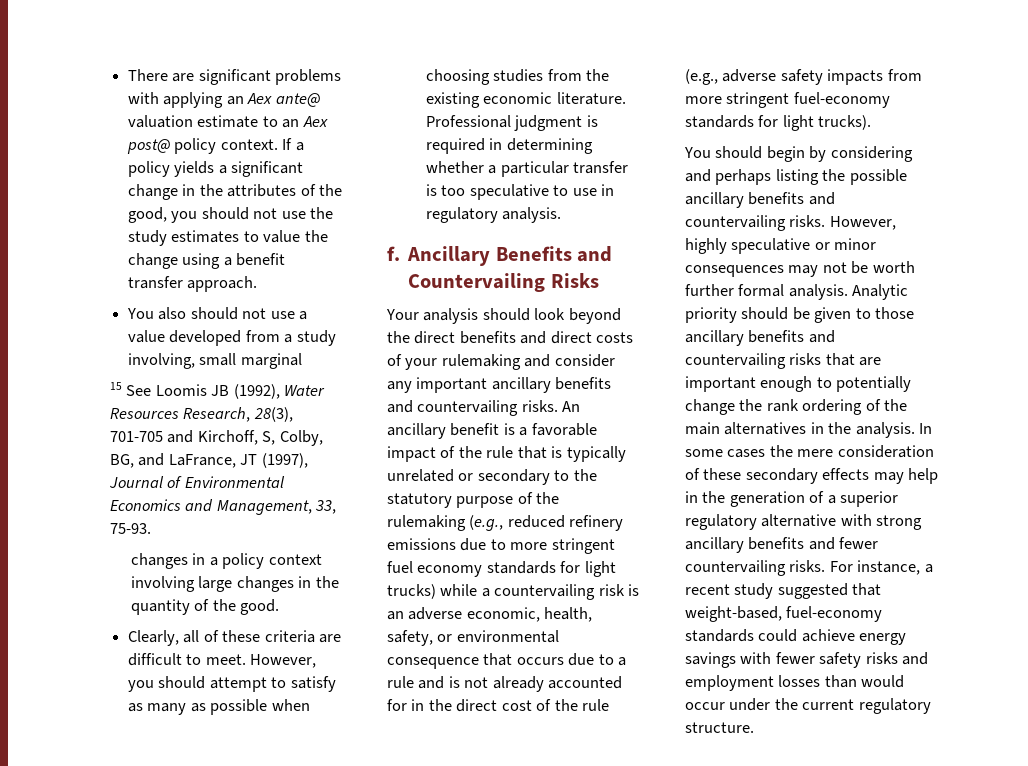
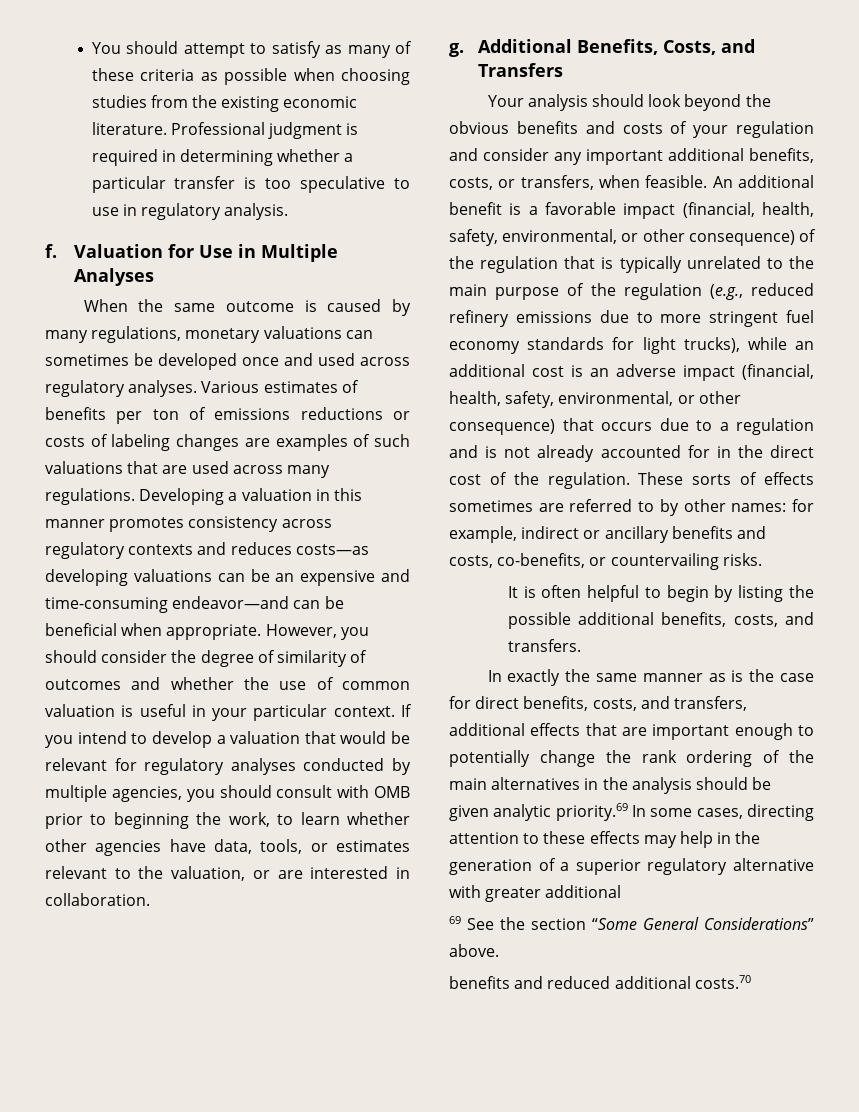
- There are significant problems with applying an Aex ante@ valuation estimate to an Aex post@ policy context. If a policy yields a significant change in the attributes of the good, you should not use the study estimates to value the change using a benefit transfer approach.
- You also should not use a value developed from a study involving, small marginal
- 15 See Loomis JB (1992), Water Resources Research, 28(3), 701-705 and Kirchoff, S, Colby, BG, and LaFrance, JT (1997), Journal of Environmental Economics and Management, 33, 75-93.
- changes in a policy context involving large changes in the quantity of the good.
- Clearly, all of these criteria are difficult to meet. However, you should attempt to satisfy as many as possible when choosing studies from the existing economic literature.
+ You should attempt to satisfy as many of these criteria as possible when choosing studies from the existing economic literature.
- Ancillary Benefits and Countervailing Risks
+ Valuation for Use in Multiple Analyses
+ When the same outcome is caused by many regulations, monetary valuations can sometimes be developed once and used across regulatory analyses. Various estimates of benefits per ton of emissions reductions or costs of labeling changes are examples of such valuations that are used across many regulations. Developing a valuation in this manner promotes consistency across regulatory contexts and reduces costs—as developing valuations can be an expensive and time-consuming endeavor—and can be beneficial when appropriate. However, you should consider the degree of similarity of outcomes and whether the use of common valuation is useful in your particular context. If you intend to develop a valuation that would be relevant for regulatory analyses conducted by multiple agencies, you should consult with OMB prior to beginning the work, to learn whether other agencies have data, tools, or estimates relevant to the valuation, or are interested in collaboration.
+ g. Additional Benefits, Costs, and Transfers
- Your analysis should look beyond the direct benefits and direct costs of your rulemaking and consider any important ancillary benefits and countervailing risks. An ancillary benefit is a favorable impact of the rule that is typically unrelated or secondary to the statutory purpose of the rulemaking (e.g., reduced refinery emissions due to more stringent fuel economy standards for light trucks) while a countervailing risk is an adverse economic, health, safety, or environmental consequence that occurs due to a rule and is not already accounted for in the direct cost of the rule (e.g., adverse safety impacts from more stringent fuel-economy standards for light trucks).
- You should begin by considering and perhaps listing the possible ancillary benefits and countervailing risks. However, highly speculative or minor consequences may not be worth further formal analysis. Analytic priority should be given to those ancillary benefits and countervailing risks that are important enough to potentially change the rank ordering of the main alternatives in the analysis. In some cases the mere consideration of these secondary effects may help in the generation of a superior regulatory alternative with strong ancillary benefits and fewer countervailing risks. For instance, a recent study suggested that weight-based, fuel-economy standards could achieve energy savings with fewer safety risks and employment losses than would occur under the current regulatory structure.
+ Your analysis should look beyond the obvious benefits and costs of your regulation and consider any important additional benefits, costs, or transfers, when feasible. An additional benefit is a favorable impact (financial, health, safety, environmental, or other consequence) of the regulation that is typically unrelated to the main purpose of the regulation (e.g., reduced refinery emissions due to more stringent fuel economy standards for light trucks), while an additional cost is an adverse impact (financial, health, safety, environmental, or other consequence) that occurs due to a regulation and is not already accounted for in the direct cost of the regulation. These sorts of effects sometimes are referred to by other names: for example, indirect or ancillary benefits and costs, co-benefits, or countervailing risks.
+ It is often helpful to begin by listing the possible additional benefits, costs, and transfers.
+ In exactly the same manner as is the case for direct benefits, costs, and transfers, additional effects that are important enough to potentially change the rank ordering of the main alternatives in the analysis should be given analytic priority.69 In some cases, directing attention to these effects may help in the generation of a superior regulatory alternative with greater additional
+ 69 See the section “Some General Considerations” above.
+ benefits and reduced additional costs.70

